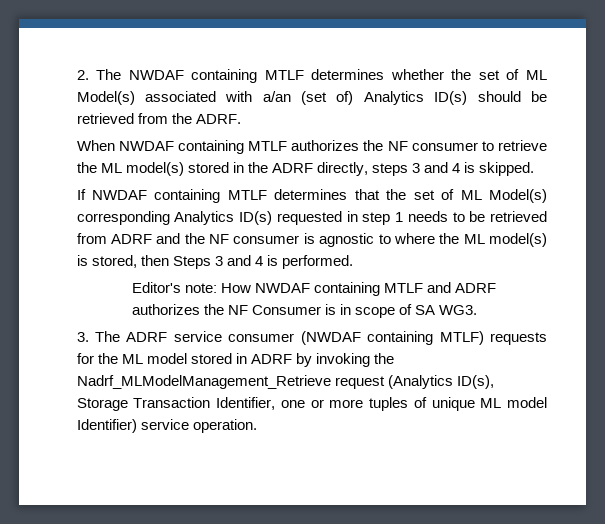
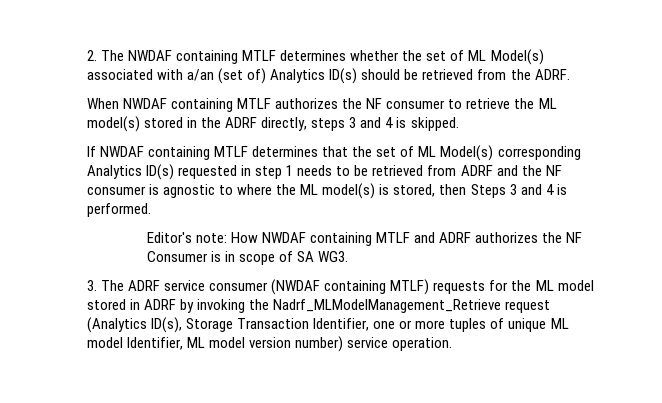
- 3. The ADRF service consumer (NWDAF containing MTLF) requests for the ML model stored in ADRF by invoking the Nadrf_MLModelManagement_Retrieve request (Analytics ID(s), Storage Transaction Identifier, one or more tuples of unique ML model Identifier) service operation.
+ 3. The ADRF service consumer (NWDAF containing MTLF) requests for the ML model stored in ADRF by invoking the Nadrf_MLModelManagement_Retrieve request (Analytics ID(s), Storage Transaction Identifier, one or more tuples of unique ML model Identifier, ML model version number) service operation.

